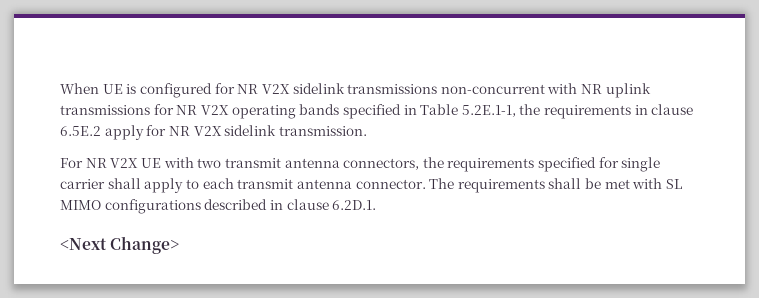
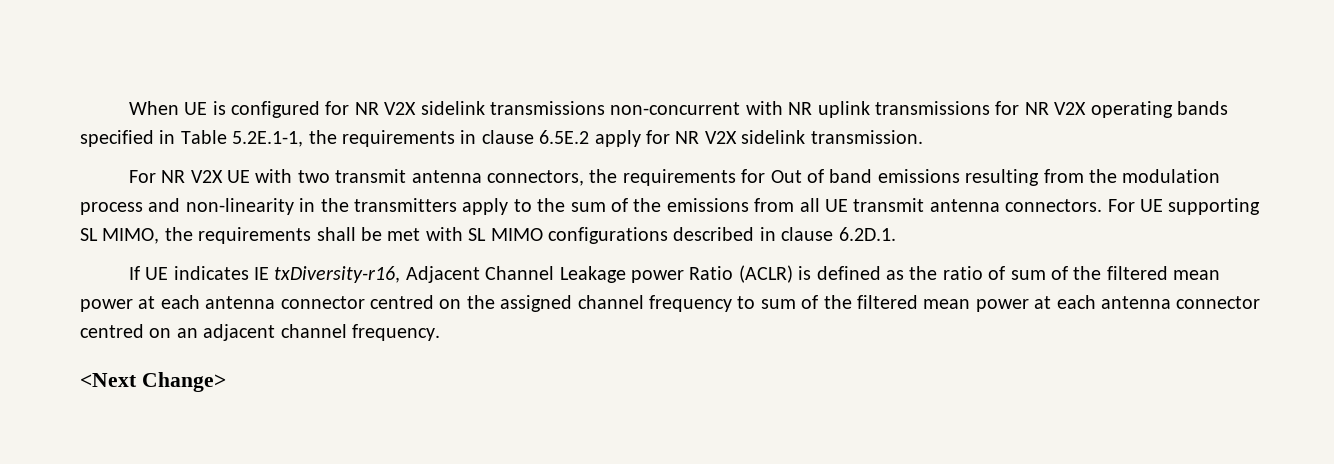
- For NR V2X UE with two transmit antenna connectors, the requirements specified for single carrier shall apply to each transmit antenna connector. The requirements shall be met with SL MIMO configurations described in clause 6.2D.1.
+ For NR V2X UE with two transmit antenna connectors, the requirements for Out of band emissions resulting from the modulation process and non-linearity in the transmitters apply to the sum of the emissions from all UE transmit antenna connectors. For UE supporting SL MIMO, the requirements shall be met with SL MIMO configurations described in clause 6.2D.1.
+ If UE indicates IE txDiversity-r16, Adjacent Channel Leakage power Ratio (ACLR) is defined as the ratio of sum of the filtered mean power at each antenna connector centred on the assigned channel frequency to sum of the filtered mean power at each antenna connector centred on an adjacent channel frequency.

